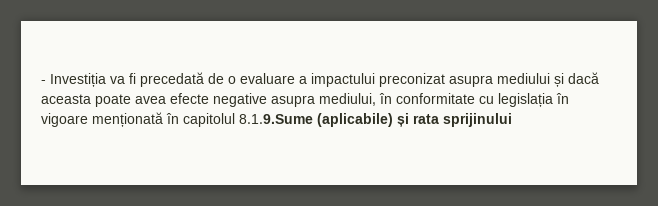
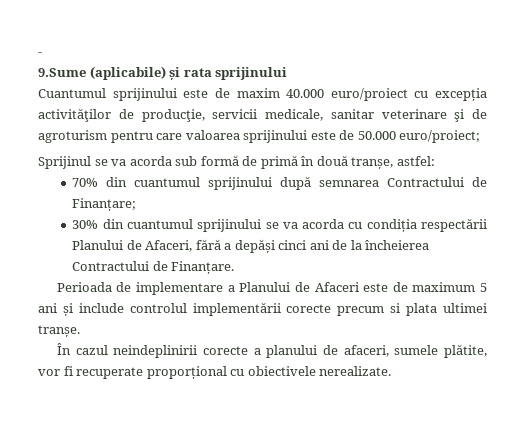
- - Investiția va fi precedată de o evaluare a impactului preconizat asupra mediului și dacă aceasta poate avea efecte negative asupra mediului, în conformitate cu legislația în vigoare menționată în capitolul 8.1.9.Sume (aplicabile) și rata sprijinului
+ -
+ 9.Sume (aplicabile) și rata sprijinului
+ Cuantumul sprijinului este de maxim 40.000 euro/proiect cu excepția activităţilor de producţie, servicii medicale, sanitar veterinare şi de agroturism pentru care valoarea sprijinului este de 50.000 euro/proiect;
+ Sprijinul se va acorda sub formă de primă în două tranșe, astfel:
+ 70% din cuantumul sprijinului după semnarea Contractului de Finanțare;
+ 30% din cuantumul sprijinului se va acorda cu condiția respectării Planului de Afaceri, fără a depăși cinci ani de la încheierea Contractului de Finanțare.
+ Perioada de implementare a Planului de Afaceri este de maximum 5 ani și include controlul implementării corecte precum si plata ultimei tranșe.
+ În cazul neindeplinirii corecte a planului de afaceri, sumele plătite, vor fi recuperate proporțional cu obiectivele nerealizate.

